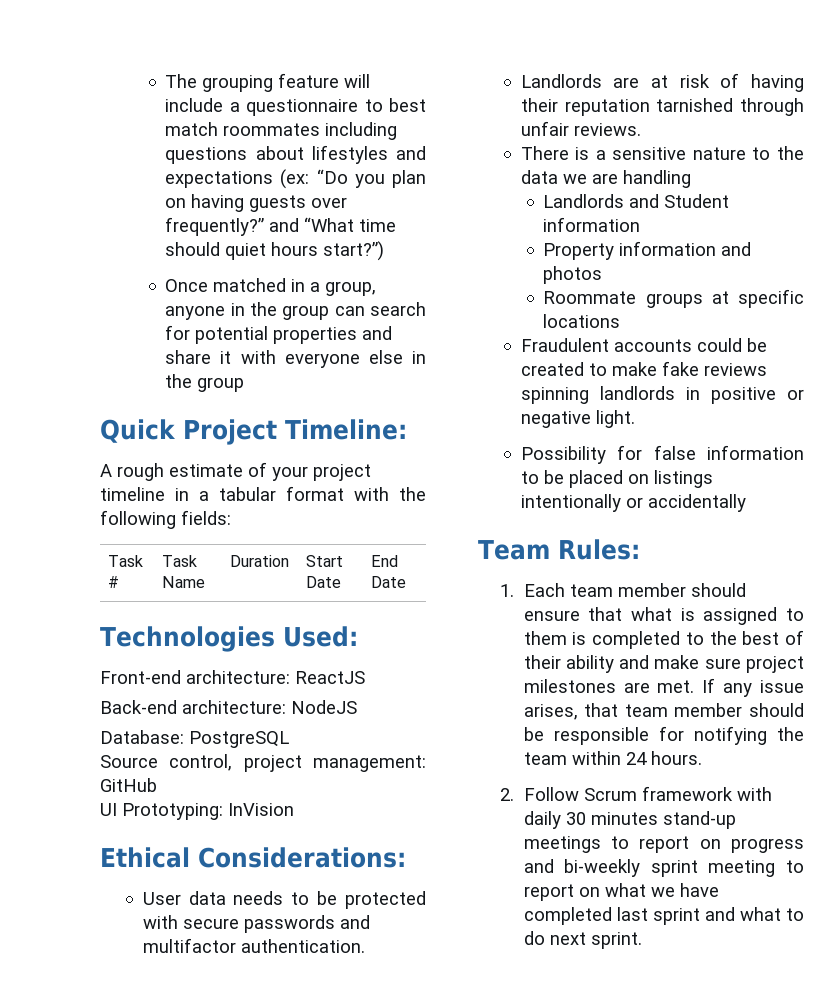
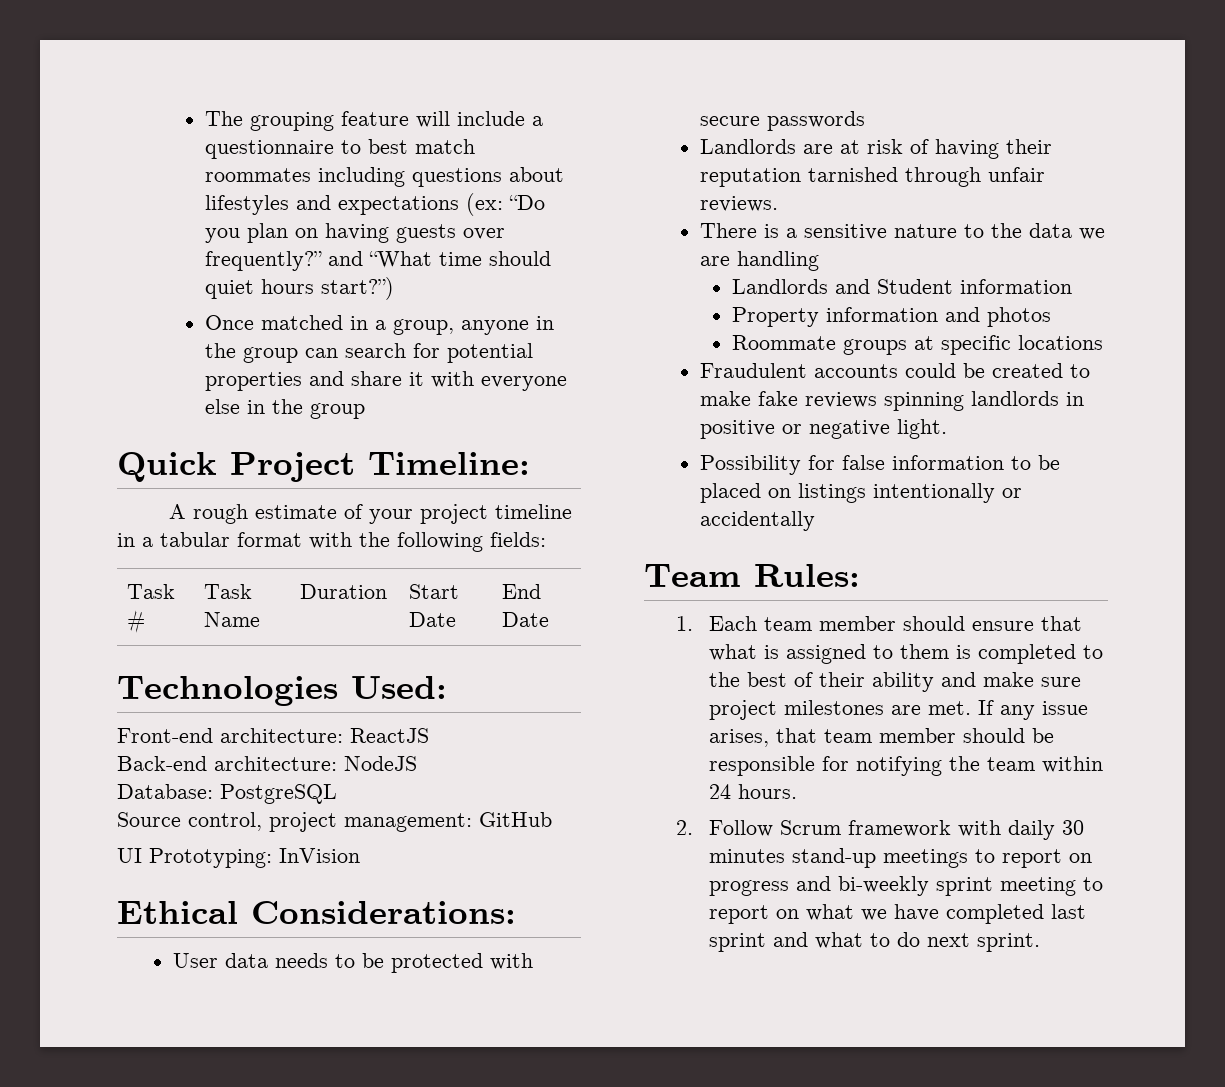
- User data needs to be protected with secure passwords and multifactor authentication.
+ User data needs to be protected with secure passwords

